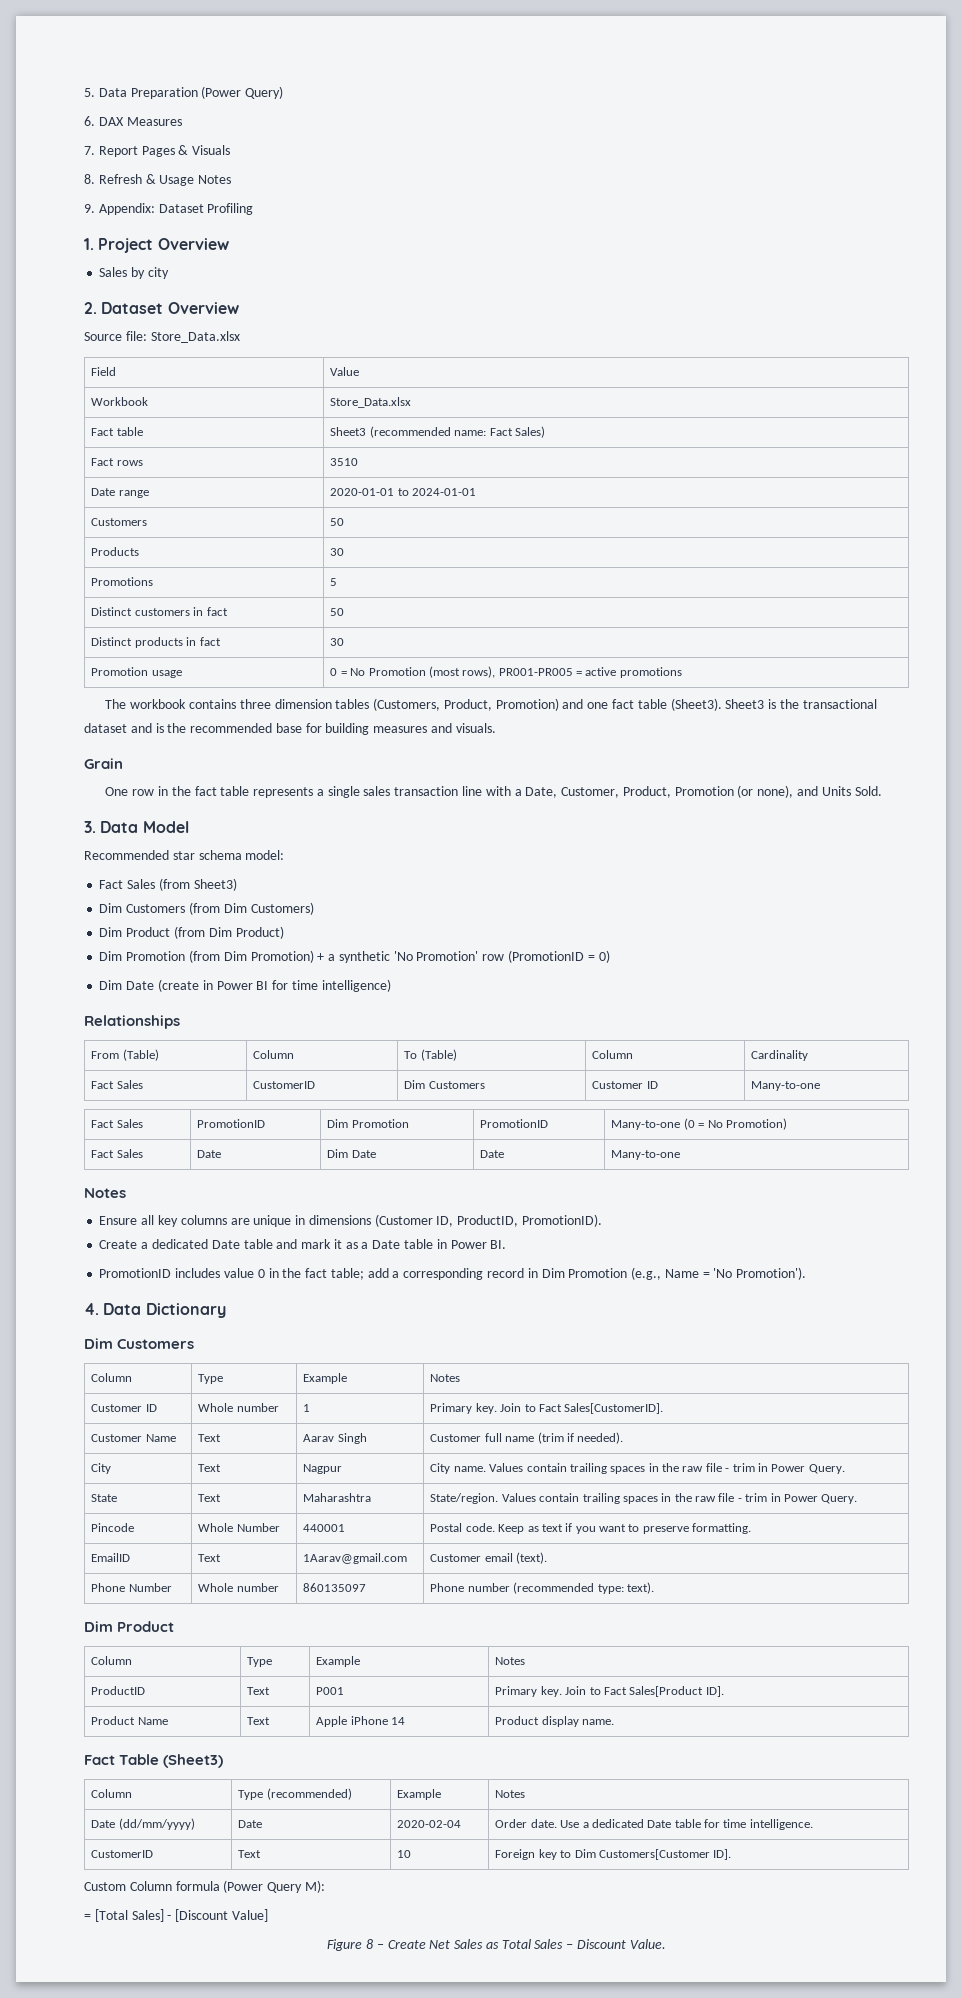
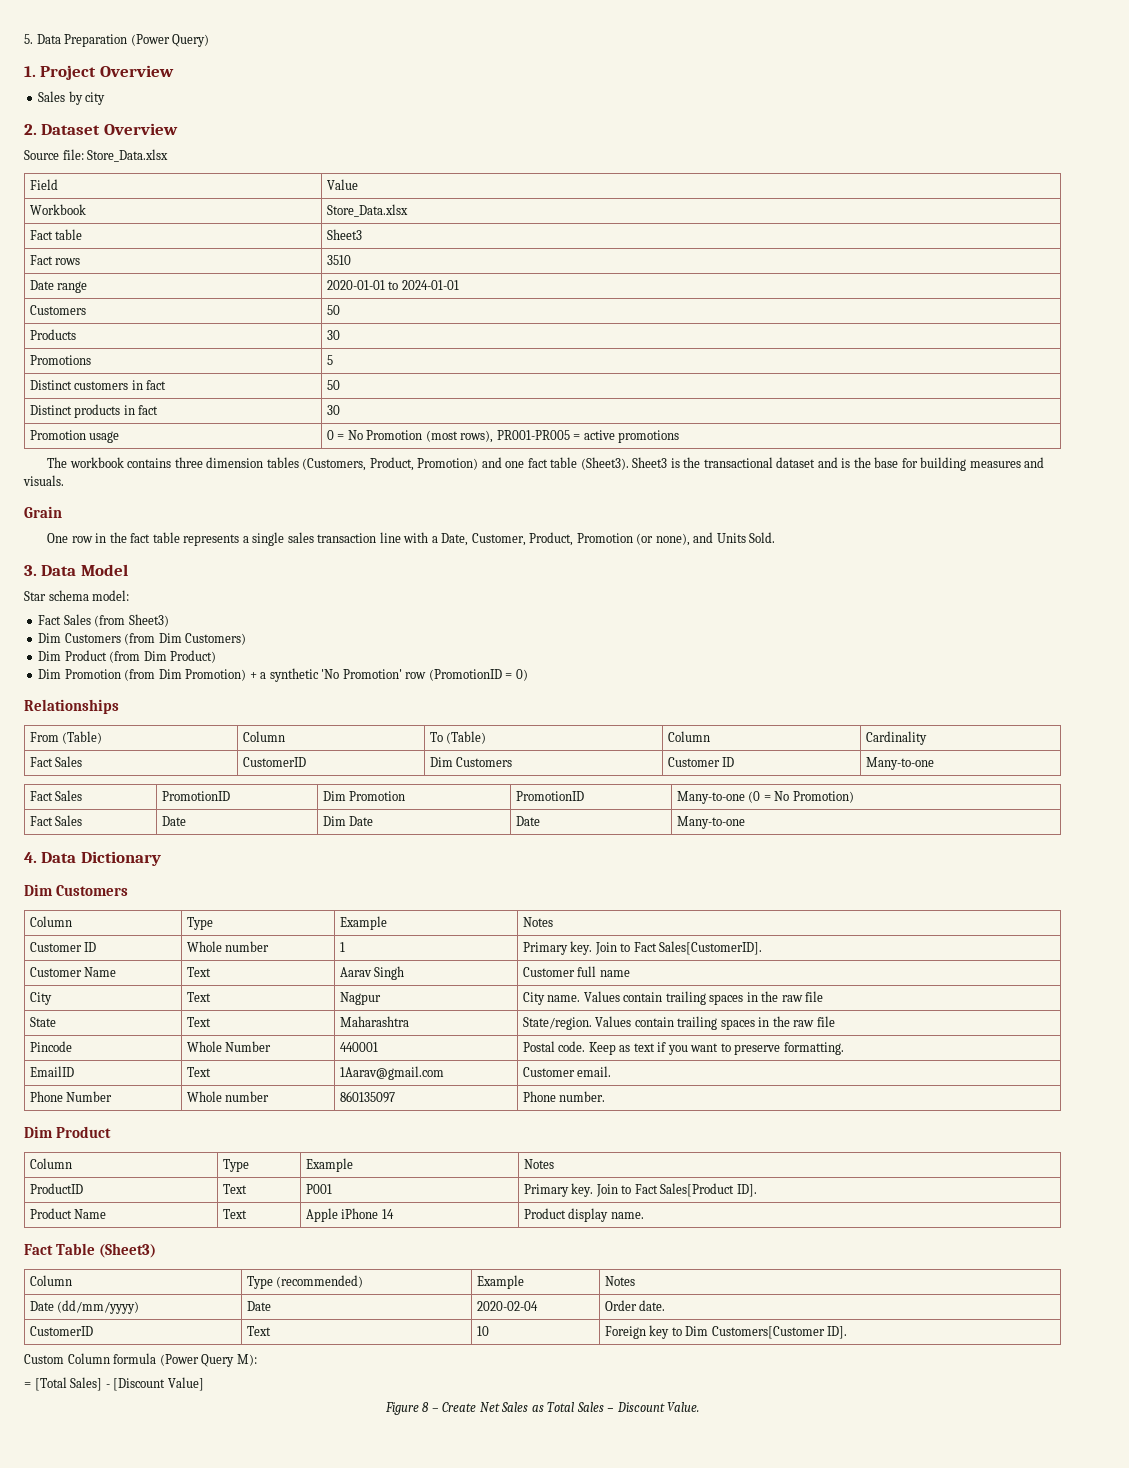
- 6. DAX Measures
- 7. Report Pages & Visuals
- 8. Refresh & Usage Notes
- 9. Appendix: Dataset Profiling
- Fact table | Sheet3 (recommended name: Fact Sales)
+ Fact table | Sheet3
- Sheet3 is the transactional dataset and is the recommended base for building measures and visuals.
+ Sheet3 is the transactional dataset and is the base for building measures and visuals.
- Recommended star schema model:
+ Star schema model:
- Dim Date (create in Power BI for time intelligence)
  Fact Sales | Date | Dim Date | Date | Many-to-one
- Notes
- Ensure all key columns are unique in dimensions (Customer ID, ProductID, PromotionID).
- Create a dedicated Date table and mark it as a Date table in Power BI.
- PromotionID includes value 0 in the fact table; add a corresponding record in Dim Promotion (e.g., Name = 'No Promotion').
- Customer Name | Text | Aarav Singh | Customer full name (trim if needed).
+ Customer Name | Text | Aarav Singh | Customer full name
- City | Text | Nagpur | City name. Values contain trailing spaces in the raw file - trim in Power Query.
+ City | Text | Nagpur | City name. Values contain trailing spaces in the raw file
- State | Text | Maharashtra | State/region. Values contain trailing spaces in the raw file - trim in Power Query.
+ State | Text | Maharashtra | State/region. Values contain trailing spaces in the raw file
- EmailID | Text | 1Aarav@gmail.com | Customer email (text).
+ EmailID | Text | 1Aarav@gmail.com | Customer email.
- Phone Number | Whole number | 860135097 | Phone number (recommended type: text).
+ Phone Number | Whole number | 860135097 | Phone number.
- Date (dd/mm/yyyy) | Date | 2020-02-04 | Order date. Use a dedicated Date table for time intelligence.
+ Date (dd/mm/yyyy) | Date | 2020-02-04 | Order date.

